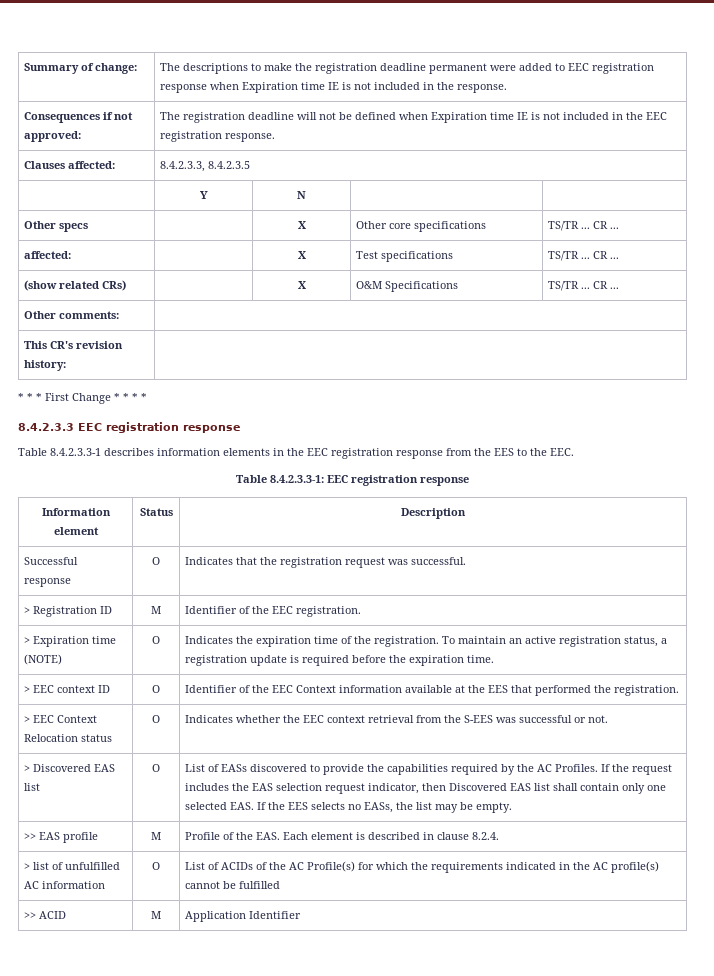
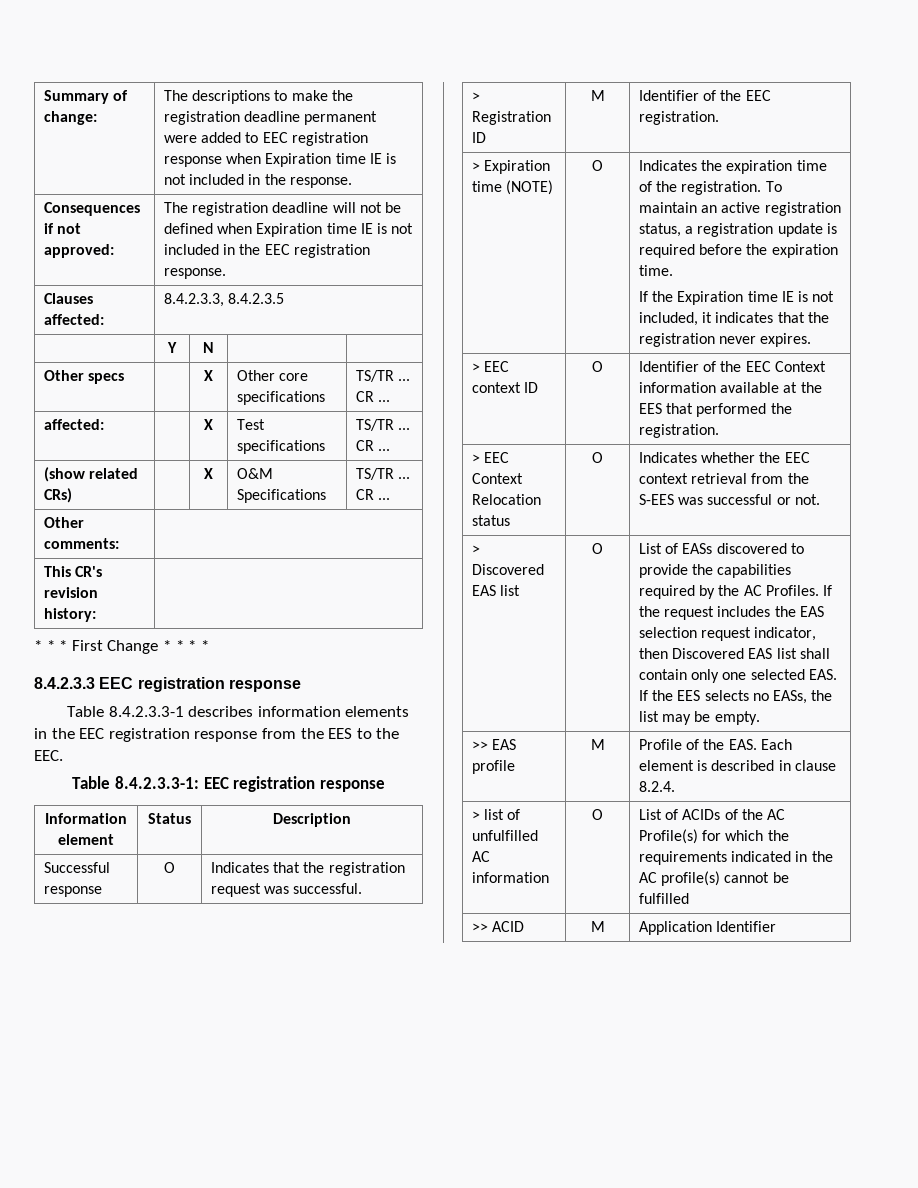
+ If the Expiration time IE is not included, it indicates that the registration never expires.

